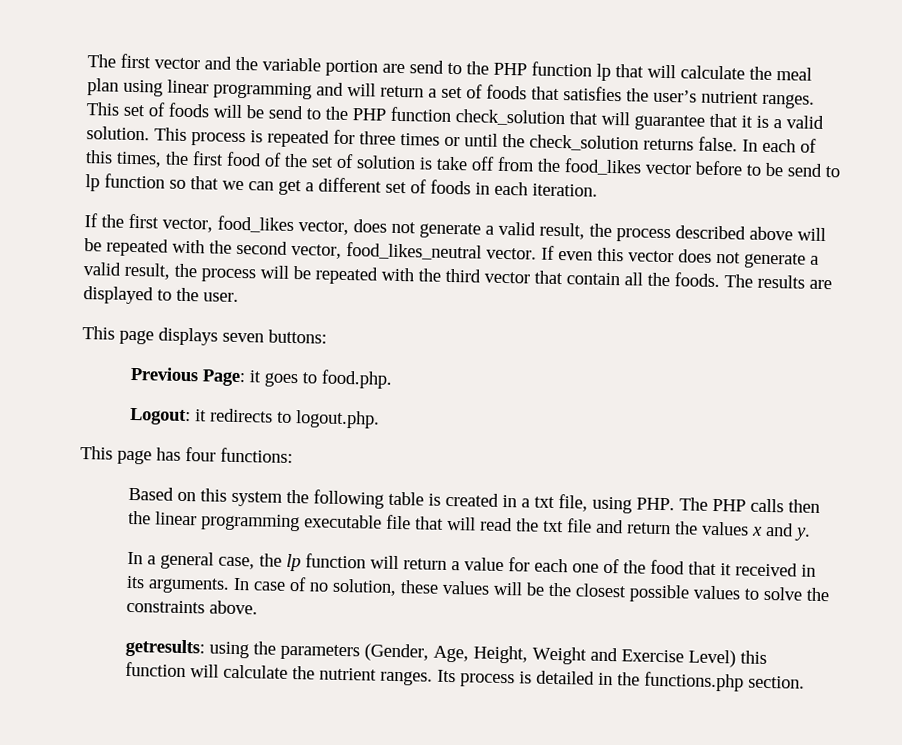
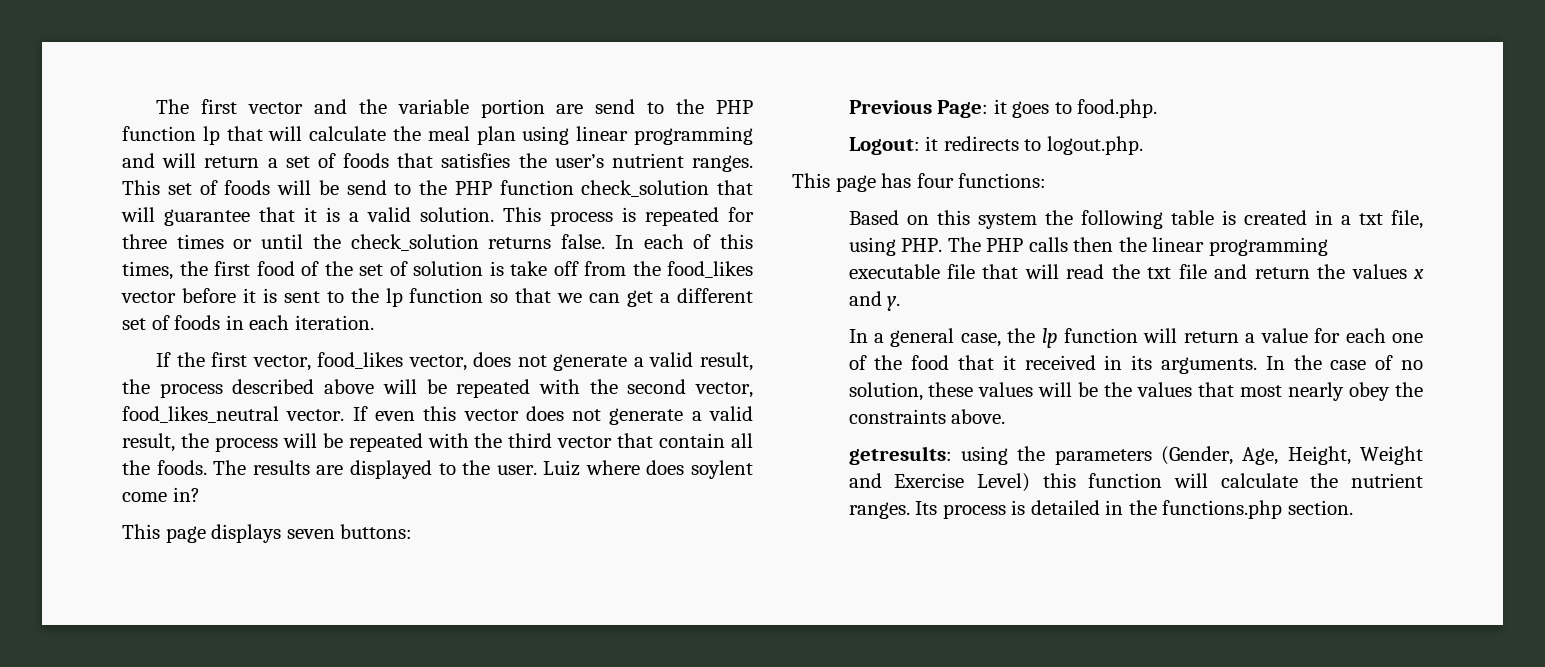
- In each of this times, the first food of the set of solution is take off from the food_likes vector before to be send to lp function so that we can get a different set of foods in each iteration.
+ In each of this times, the first food of the set of solution is take off from the food_likes vector before it is sent to the lp function so that we can get a different set of foods in each iteration.
+ Luiz where does soylent come in?
- In case of no solution, these values will be the closest possible values to solve the constraints above.
+ In the case of no solution, these values will be the values that most nearly obey the constraints above.

